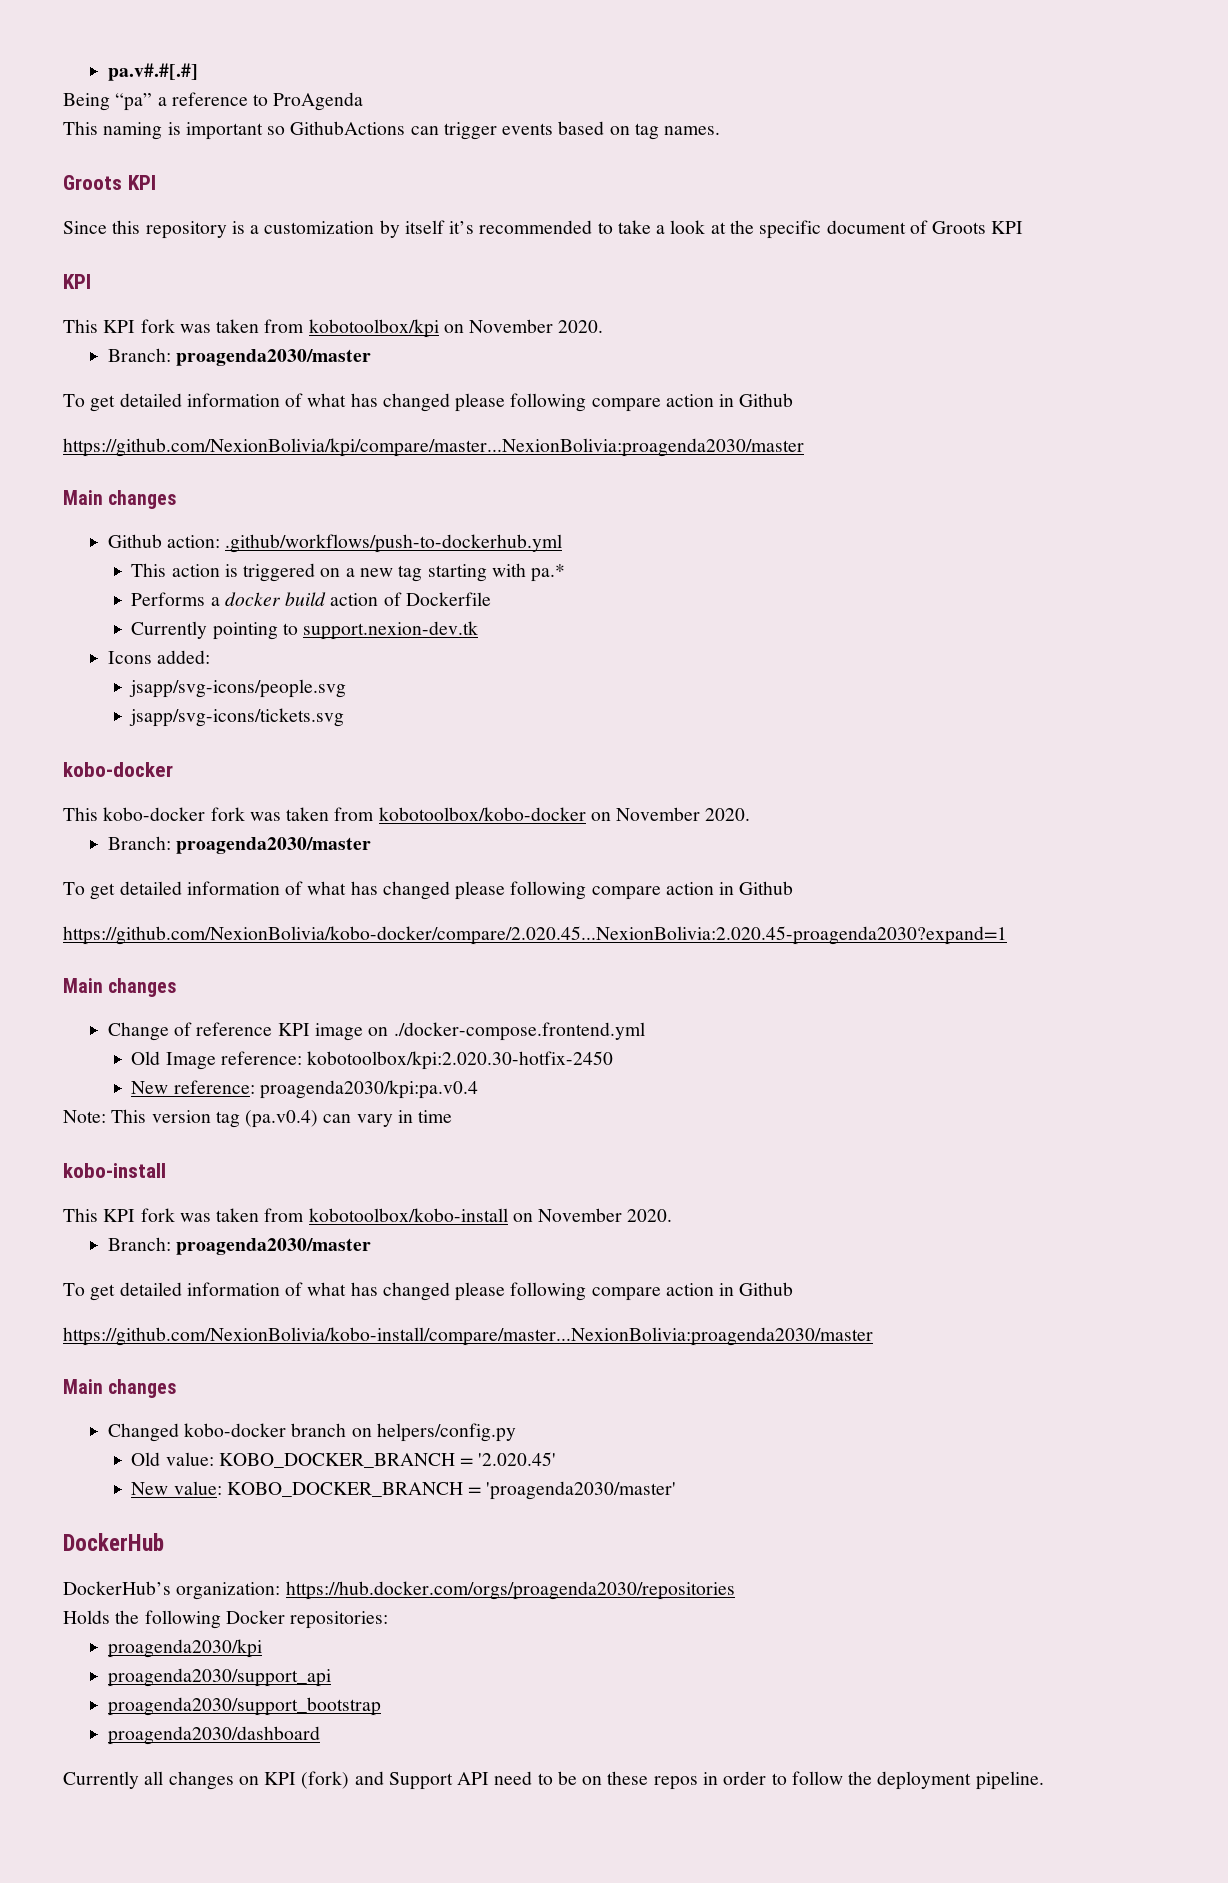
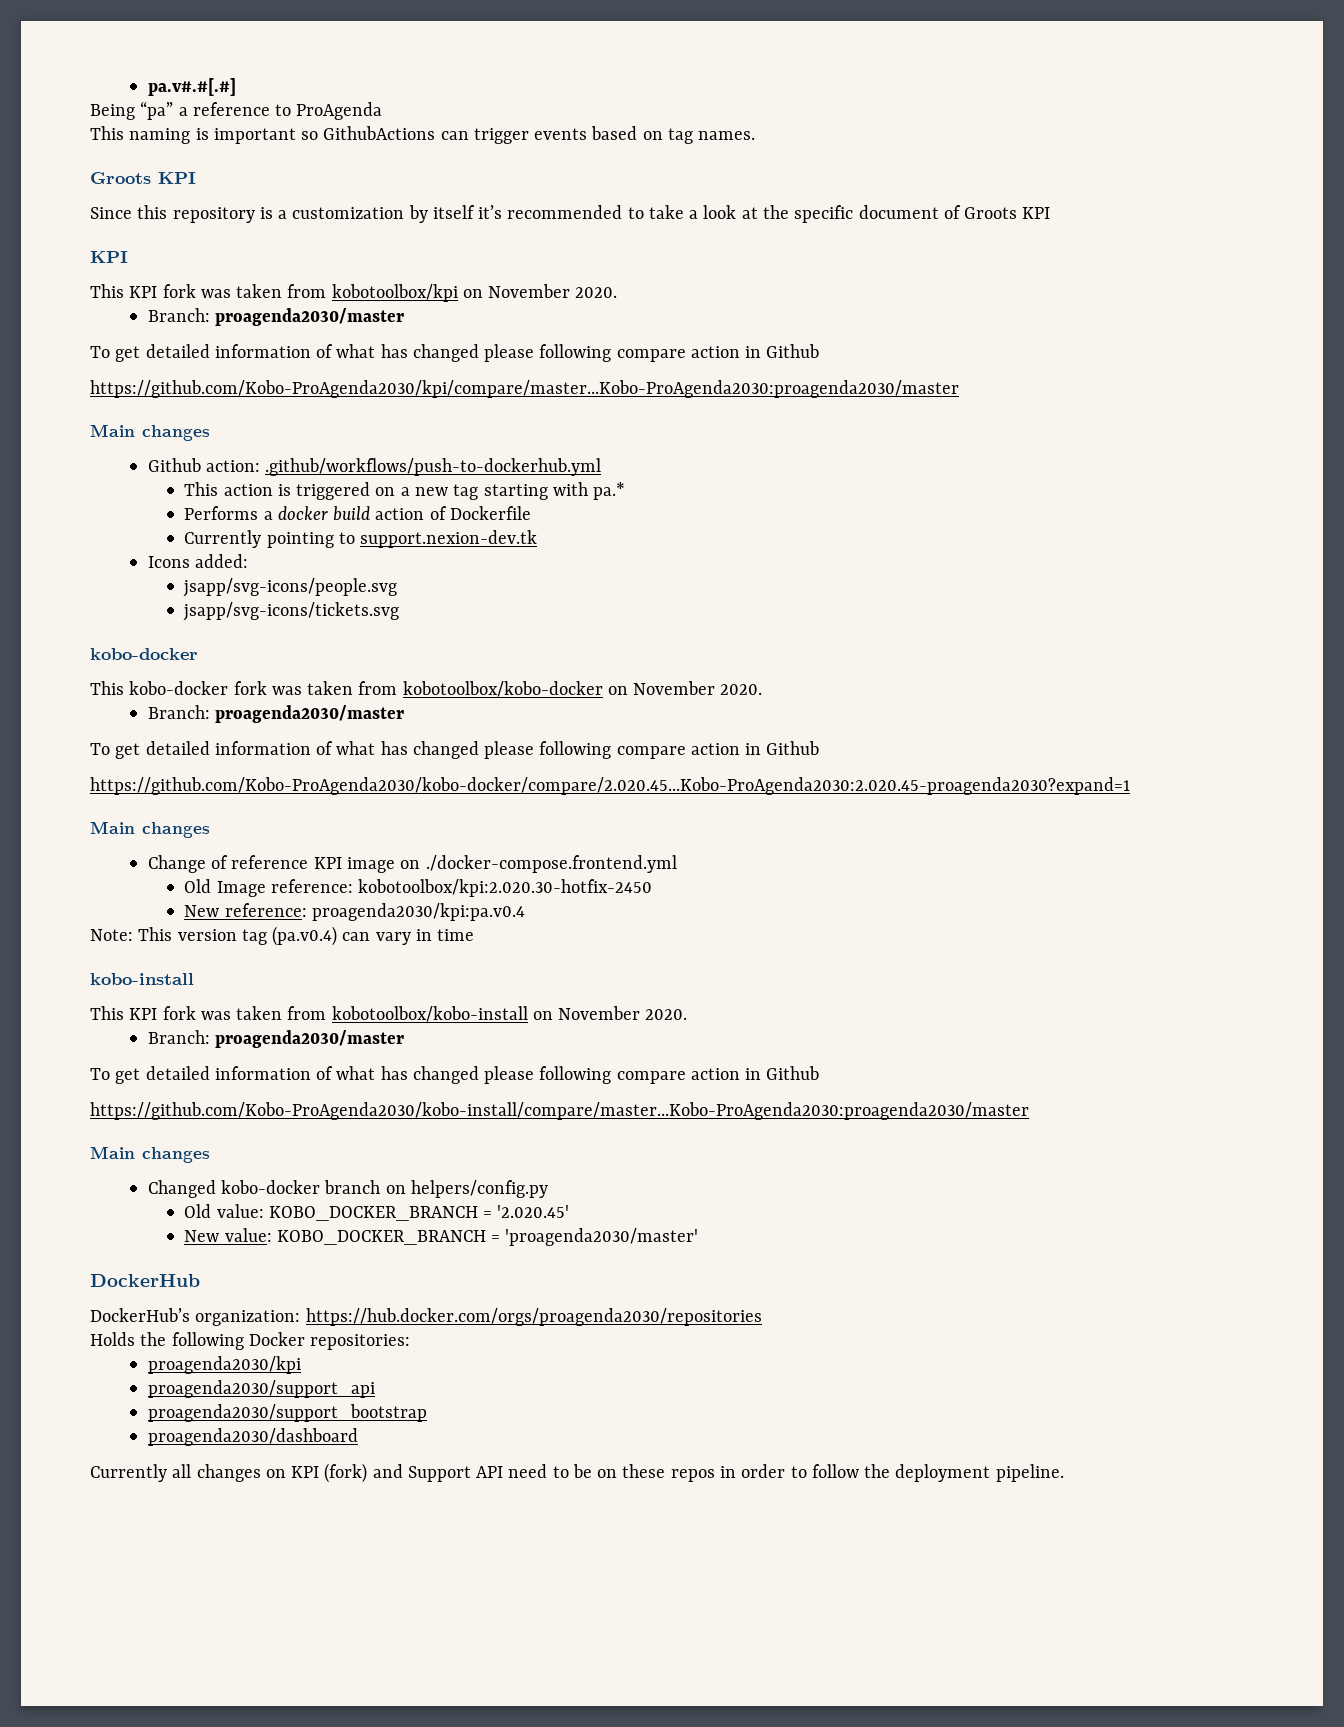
- https://github.com/NexionBolivia/kpi/compare/master...NexionBolivia:proagenda2030/master
+ https://github.com/Kobo-ProAgenda2030/kpi/compare/master...Kobo-ProAgenda2030:proagenda2030/master
- https://github.com/NexionBolivia/kobo-docker/compare/2.020.45...NexionBolivia:2.020.45-proagenda2030?expand=1
+ https://github.com/Kobo-ProAgenda2030/kobo-docker/compare/2.020.45...Kobo-ProAgenda2030:2.020.45-proagenda2030?expand=1
- https://github.com/NexionBolivia/kobo-install/compare/master...NexionBolivia:proagenda2030/master
+ https://github.com/Kobo-ProAgenda2030/kobo-install/compare/master...Kobo-ProAgenda2030:proagenda2030/master

